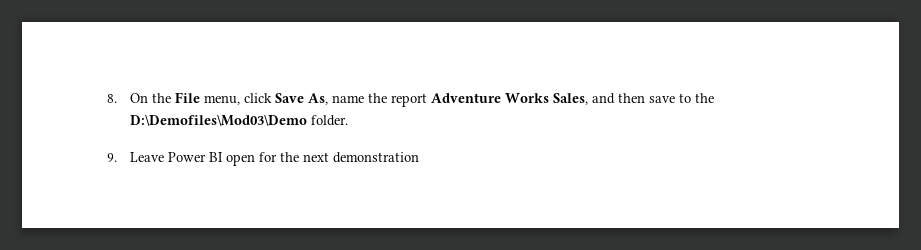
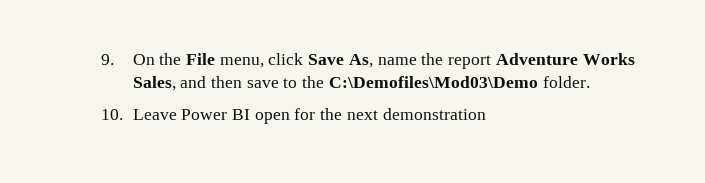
- 8. On the File menu, click Save As, name the report Adventure Works Sales, and then save to the D:\Demofiles\Mod03\Demo folder.
+ 9. On the File menu, click Save As, name the report Adventure Works Sales, and then save to the C:\Demofiles\Mod03\Demo folder.
- 9. Leave Power BI open for the next demonstration
+ 10. Leave Power BI open for the next demonstration

